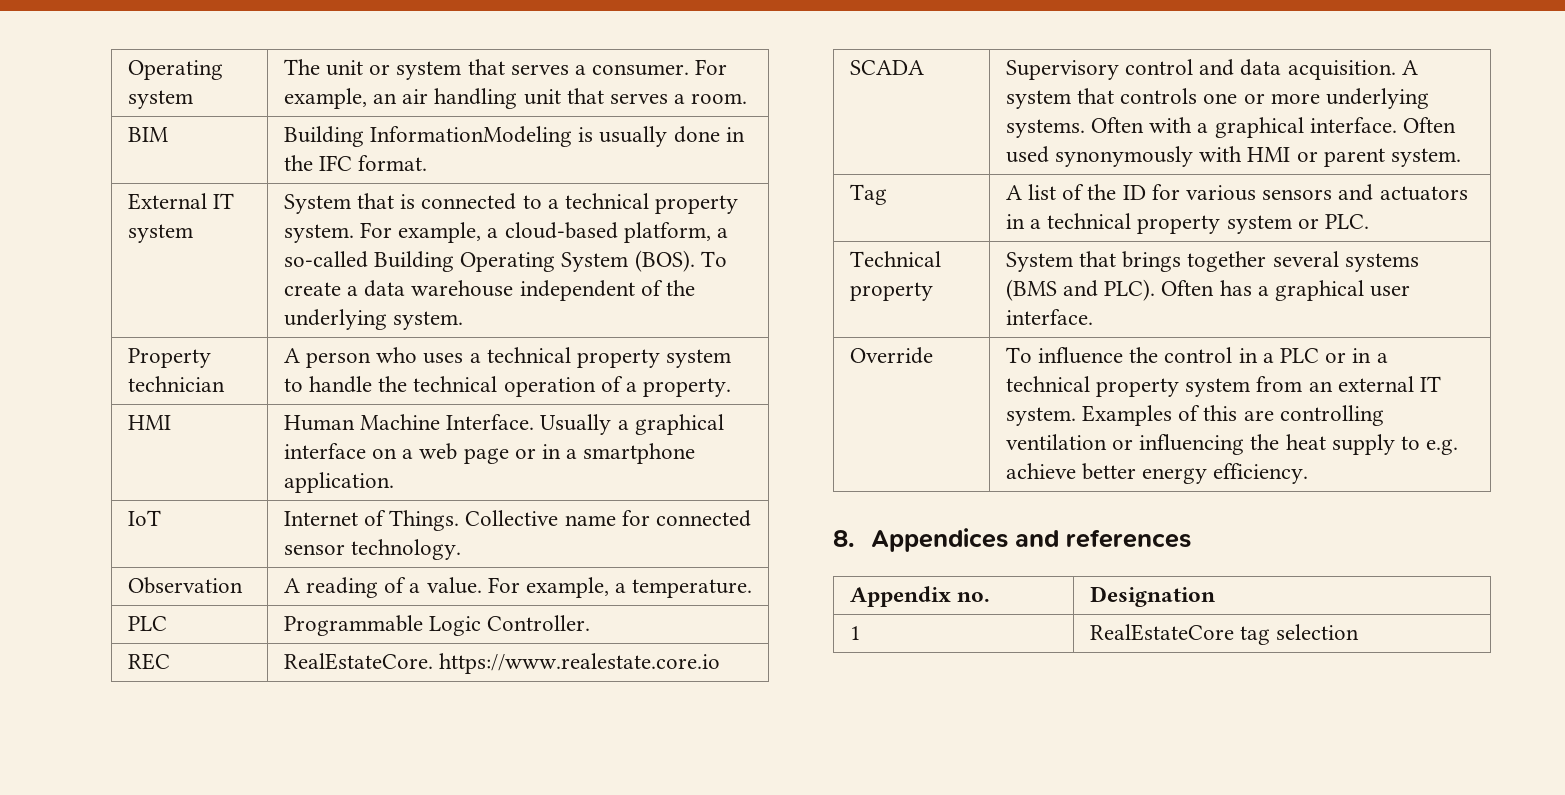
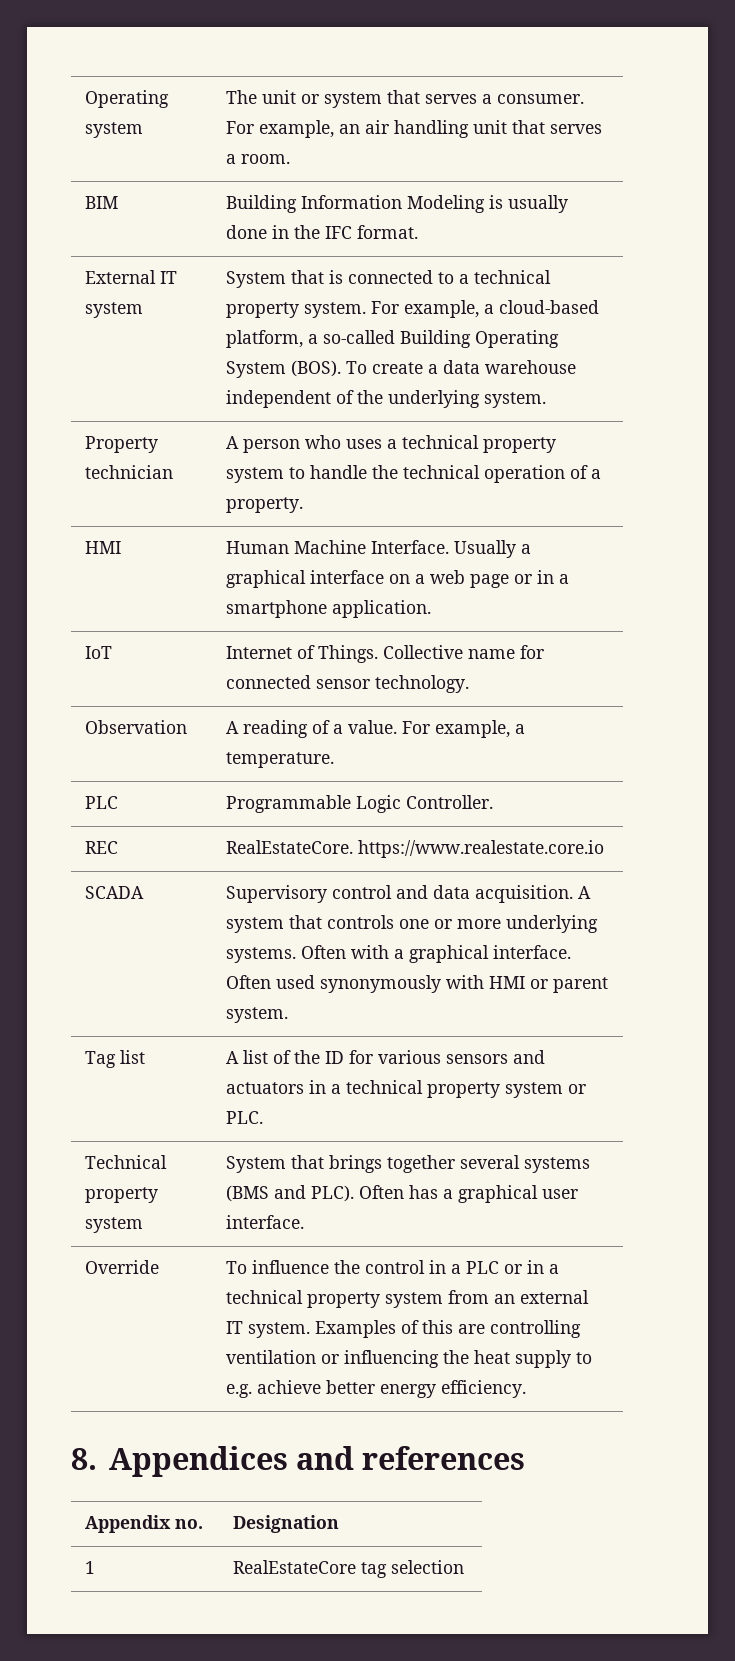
- BIM | Building InformationModeling is usually done in the IFC format.
+ BIM | Building Information Modeling is usually done in the IFC format.
- Tag | A list of the ID for various sensors and actuators in a technical property system or PLC.
+ Tag list | A list of the ID for various sensors and actuators in a technical property system or PLC.
- Technical property | System that brings together several systems (BMS and PLC). Often has a graphical user interface.
+ Technical property system | System that brings together several systems (BMS and PLC). Often has a graphical user interface.

